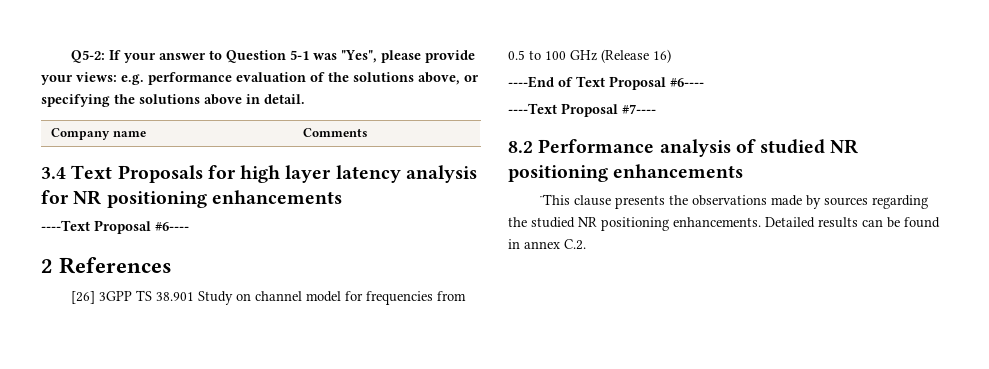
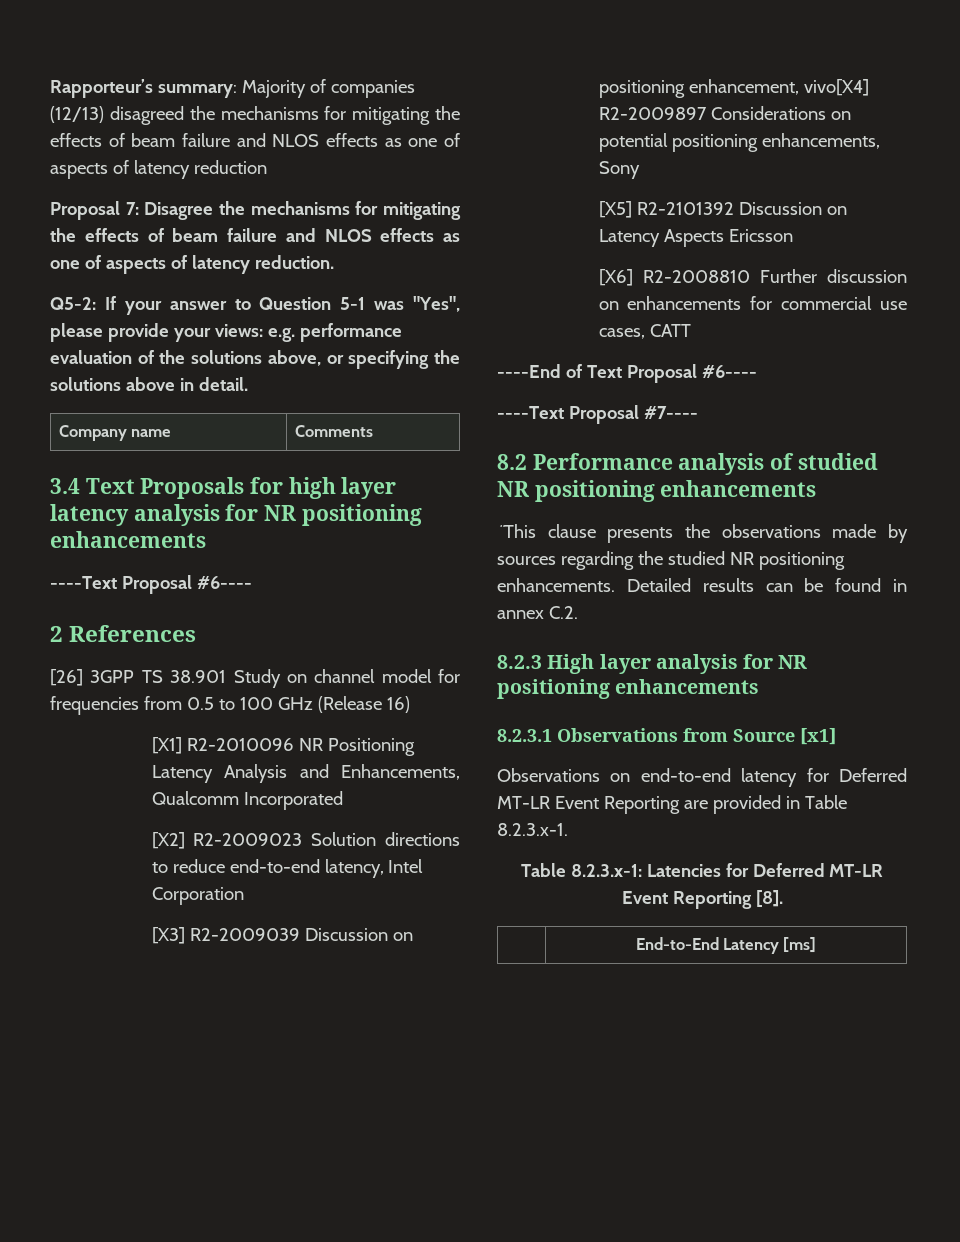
+ Rapporteur’s summary: Majority of companies (12/13) disagreed the mechanisms for mitigating the effects of beam failure and NLOS effects as one of aspects of latency reduction
+ Proposal 7: Disagree the mechanisms for mitigating the effects of beam failure and NLOS effects as one of aspects of latency reduction.
+ [X1] R2-2010096 NR Positioning Latency Analysis and Enhancements, Qualcomm Incorporated
+ [X2] R2-2009023 Solution directions to reduce end-to-end latency, Intel Corporation
+ [X3] R2-2009039 Discussion on positioning enhancement, vivo[X4] R2-2009897 Considerations on potential positioning enhancements, Sony
+ [X5] R2-2101392 Discussion on Latency Aspects Ericsson
+ [X6] R2-2008810 Further discussion on enhancements for commercial use cases, CATT
+ 8.2.3 High layer analysis for NR positioning enhancements
+ 8.2.3.1 Observations from Source [x1]
+ Observations on end-to-end latency for Deferred MT-LR Event Reporting are provided in Table 8.2.3.x-1.
+ Table 8.2.3.x-1: Latencies for Deferred MT-LR Event Reporting [8].
+ | End-to-End Latency [ms]

